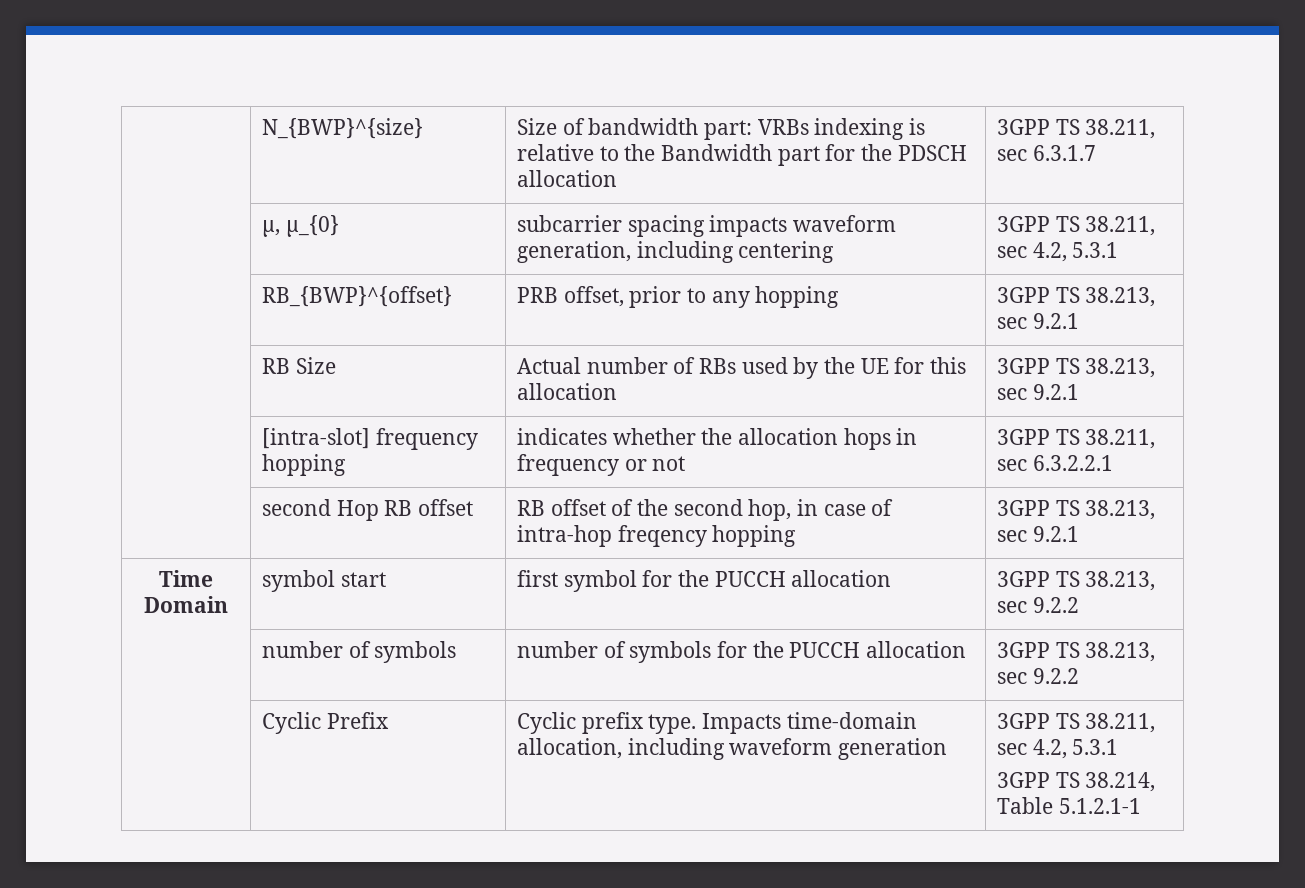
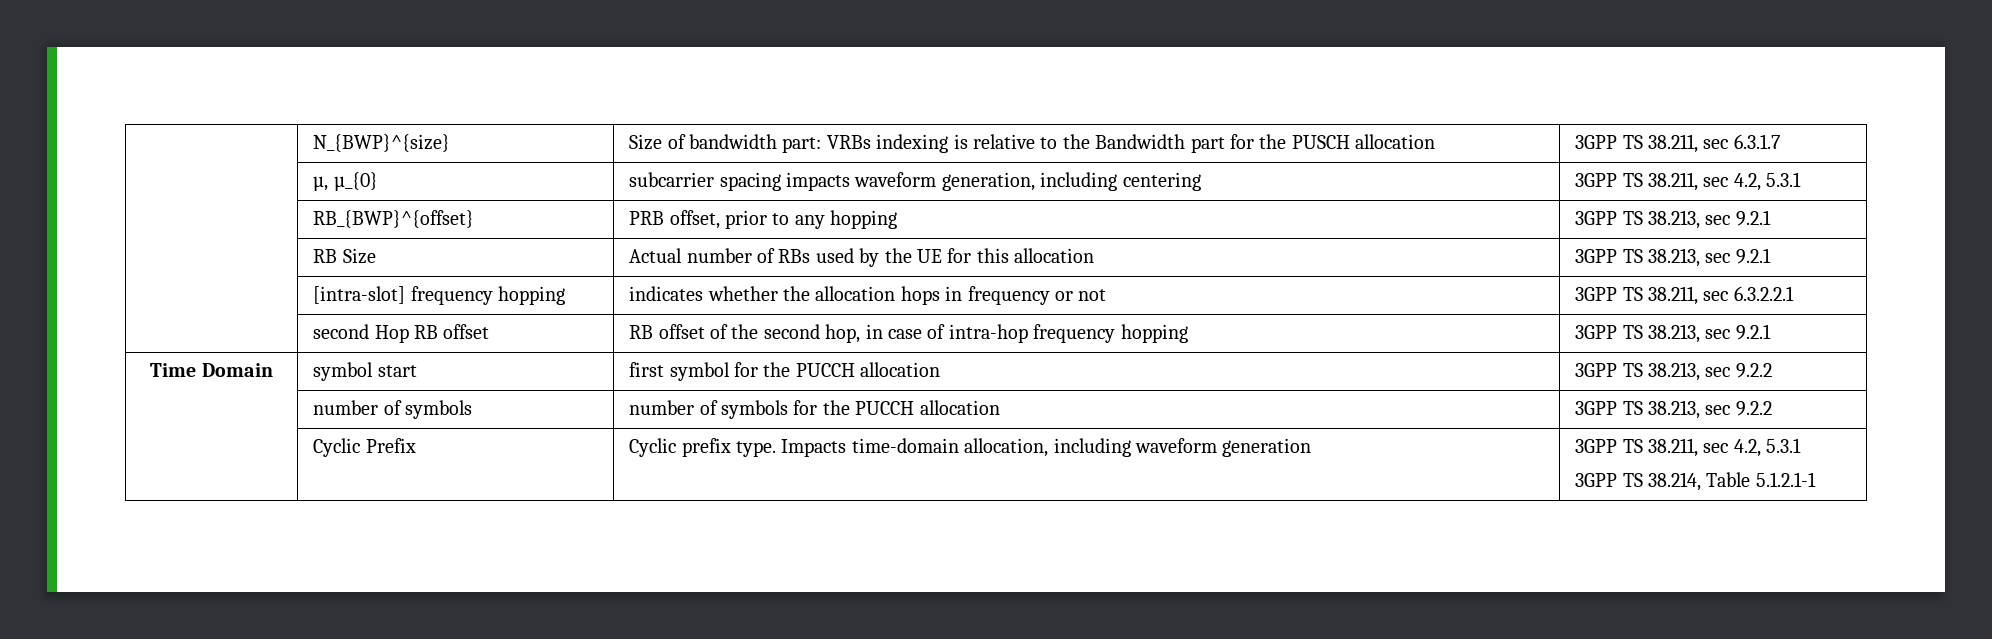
- | N_{BWP}^{size} | Size of bandwidth part: VRBs indexing is relative to the Bandwidth part for the PDSCH allocation | 3GPP TS 38.211, sec 6.3.1.7
+ | N_{BWP}^{size} | Size of bandwidth part: VRBs indexing is relative to the Bandwidth part for the PUSCH allocation | 3GPP TS 38.211, sec 6.3.1.7
- | second Hop RB offset | RB offset of the second hop, in case of intra-hop freqency hopping | 3GPP TS 38.213, sec 9.2.1
+ | second Hop RB offset | RB offset of the second hop, in case of intra-hop frequency hopping | 3GPP TS 38.213, sec 9.2.1

